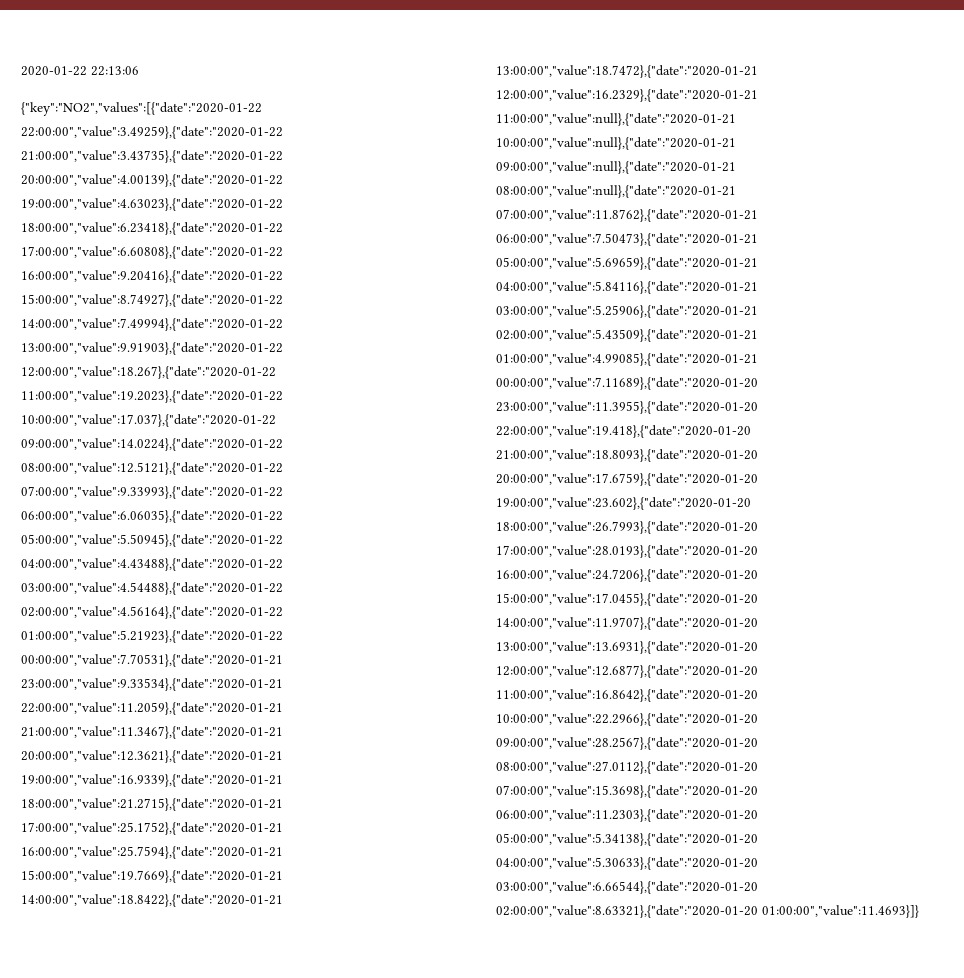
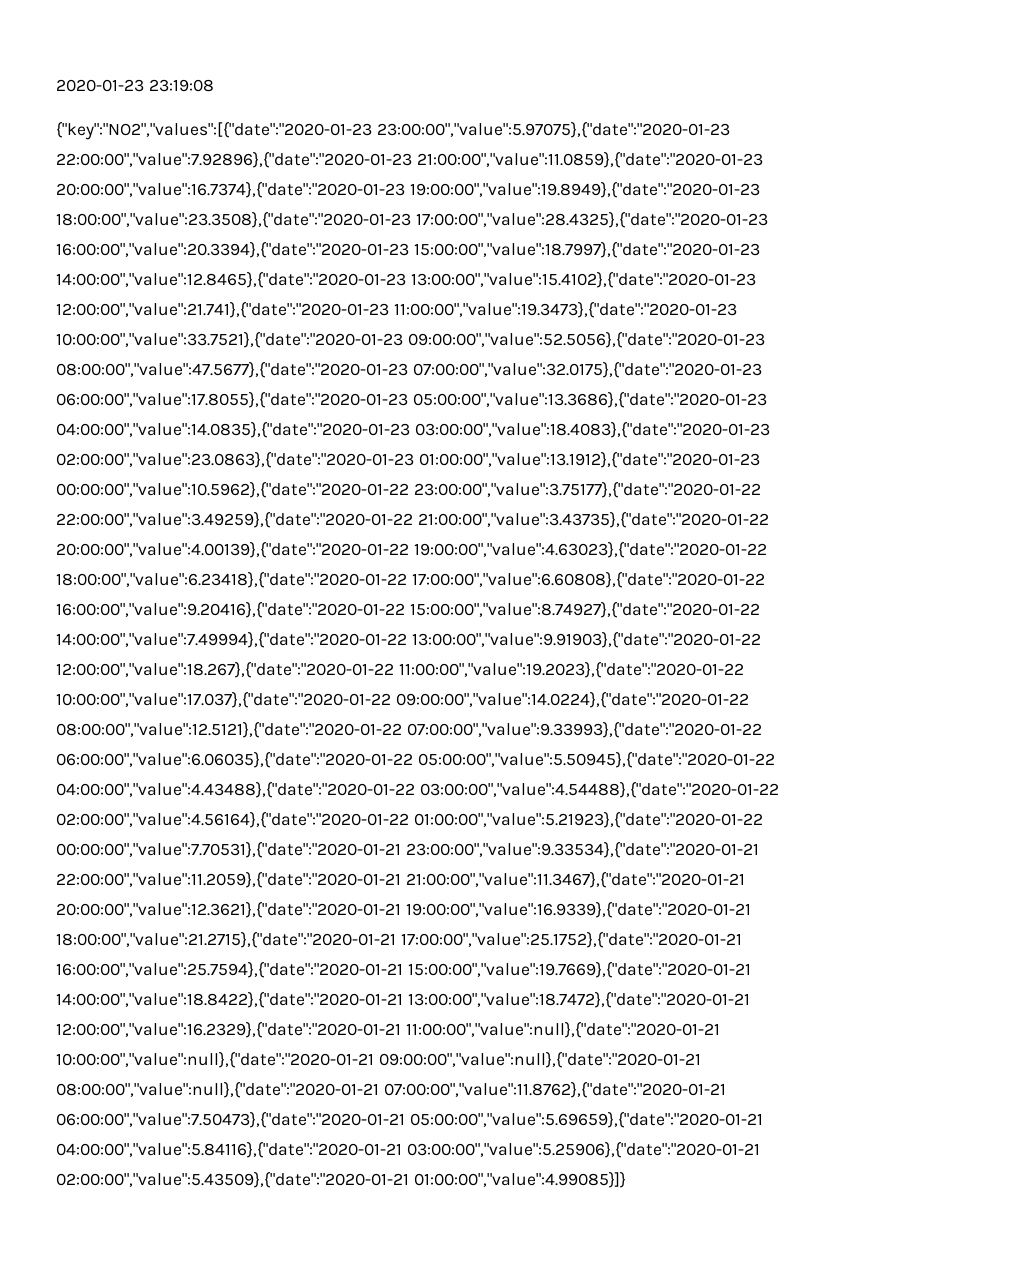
- 2020-01-22 22:13:06
- {"key":"NO2","values":[{"date":"2020-01-22 22:00:00","value":3.49259},{"date":"2020-01-22 21:00:00","value":3.43735},{"date":"2020-01-22 20:00:00","value":4.00139},{"date":"2020-01-22 19:00:00","value":4.63023},{"date":"2020-01-22 18:00:00","value":6.23418},{"date":"2020-01-22 17:00:00","value":6.60808},{"date":"2020-01-22 16:00:00","value":9.20416},{"date":"2020-01-22 15:00:00","value":8.74927},{"date":"2020-01-22 14:00:00","value":7.49994},{"date":"2020-01-22 13:00:00","value":9.91903},{"date":"2020-01-22 12:00:00","value":18.267},{"date":"2020-01-22 11:00:00","value":19.2023},{"date":"2020-01-22 10:00:00","value":17.037},{"date":"2020-01-22 09:00:00","value":14.0224},{"date":"2020-01-22 08:00:00","value":12.5121},{"date":"2020-01-22 07:00:00","value":9.33993},{"date":"2020-01-22 06:00:00","value":6.06035},{"date":"2020-01-22 05:00:00","value":5.50945},{"date":"2020-01-22 04:00:00","value":4.43488},{"date":"2020-01-22 03:00:00","value":4.54488},{"date":"2020-01-22 02:00:00","value":4.56164},{"date":"2020-01-22 01:00:00","value":5.21923},{"date":"2020-01-22 00:00:00","value":7.70531},{"date":"2020-01-21 23:00:00","value":9.33534},{"date":"2020-01-21 22:00:00","value":11.2059},{"date":"2020-01-21 21:00:00","value":11.3467},{"date":"2020-01-21 20:00:00","value":12.3621},{"date":"2020-01-21 19:00:00","value":16.9339},{"date":"2020-01-21 18:00:00","value":21.2715},{"date":"2020-01-21 17:00:00","value":25.1752},{"date":"2020-01-21 16:00:00","value":25.7594},{"date":"2020-01-21 15:00:00","value":19.7669},{"date":"2020-01-21 14:00:00","value":18.8422},{"date":"2020-01-21 13:00:00","value":18.7472},{"date":"2020-01-21 12:00:00","value":16.2329},{"date":"2020-01-21 11:00:00","value":null},{"date":"2020-01-21 10:00:00","value":null},{"date":"2020-01-21 09:00:00","value":null},{"date":"2020-01-21 08:00:00","value":null},{"date":"2020-01-21 07:00:00","value":11.8762},{"date":"2020-01-21 06:00:00","value":7.50473},{"date":"2020-01-21 05:00:00","value":5.69659},{"date":"2020-01-21 04:00:00","value":5.84116},{"date":"2020-01-21 03:00:00","value":5.25906},{"date":"2020-01-21 02:00:00","value":5.43509},{"date":"2020-01-21 01:00:00","value":4.99085},{"date":"2020-01-21 00:00:00","value":7.11689},{"date":"2020-01-20 23:00:00","value":11.3955},{"date":"2020-01-20 22:00:00","value":19.418},{"date":"2020-01-20 21:00:00","value":18.8093},{"date":"2020-01-20 20:00:00","value":17.6759},{"date":"2020-01-20 19:00:00","value":23.602},{"date":"2020-01-20 18:00:00","value":26.7993},{"date":"2020-01-20 17:00:00","value":28.0193},{"date":"2020-01-20 16:00:00","value":24.7206},{"date":"2020-01-20 15:00:00","value":17.0455},{"date":"2020-01-20 14:00:00","value":11.9707},{"date":"2020-01-20 13:00:00","value":13.6931},{"date":"2020-01-20 12:00:00","value":12.6877},{"date":"2020-01-20 11:00:00","value":16.8642},{"date":"2020-01-20 10:00:00","value":22.2966},{"date":"2020-01-20 09:00:00","value":28.2567},{"date":"2020-01-20 08:00:00","value":27.0112},{"date":"2020-01-20 07:00:00","value":15.3698},{"date":"2020-01-20 06:00:00","value":11.2303},{"date":"2020-01-20 05:00:00","value":5.34138},{"date":"2020-01-20 04:00:00","value":5.30633},{"date":"2020-01-20 03:00:00","value":6.66544},{"date":"2020-01-20 02:00:00","value":8.63321},{"date":"2020-01-20 01:00:00","value":11.4693}]}
+ 2020-01-23 23:19:08
+ {"key":"NO2","values":[{"date":"2020-01-23 23:00:00","value":5.97075},{"date":"2020-01-23 22:00:00","value":7.92896},{"date":"2020-01-23 21:00:00","value":11.0859},{"date":"2020-01-23 20:00:00","value":16.7374},{"date":"2020-01-23 19:00:00","value":19.8949},{"date":"2020-01-23 18:00:00","value":23.3508},{"date":"2020-01-23 17:00:00","value":28.4325},{"date":"2020-01-23 16:00:00","value":20.3394},{"date":"2020-01-23 15:00:00","value":18.7997},{"date":"2020-01-23 14:00:00","value":12.8465},{"date":"2020-01-23 13:00:00","value":15.4102},{"date":"2020-01-23 12:00:00","value":21.741},{"date":"2020-01-23 11:00:00","value":19.3473},{"date":"2020-01-23 10:00:00","value":33.7521},{"date":"2020-01-23 09:00:00","value":52.5056},{"date":"2020-01-23 08:00:00","value":47.5677},{"date":"2020-01-23 07:00:00","value":32.0175},{"date":"2020-01-23 06:00:00","value":17.8055},{"date":"2020-01-23 05:00:00","value":13.3686},{"date":"2020-01-23 04:00:00","value":14.0835},{"date":"2020-01-23 03:00:00","value":18.4083},{"date":"2020-01-23 02:00:00","value":23.0863},{"date":"2020-01-23 01:00:00","value":13.1912},{"date":"2020-01-23 00:00:00","value":10.5962},{"date":"2020-01-22 23:00:00","value":3.75177},{"date":"2020-01-22 22:00:00","value":3.49259},{"date":"2020-01-22 21:00:00","value":3.43735},{"date":"2020-01-22 20:00:00","value":4.00139},{"date":"2020-01-22 19:00:00","value":4.63023},{"date":"2020-01-22 18:00:00","value":6.23418},{"date":"2020-01-22 17:00:00","value":6.60808},{"date":"2020-01-22 16:00:00","value":9.20416},{"date":"2020-01-22 15:00:00","value":8.74927},{"date":"2020-01-22 14:00:00","value":7.49994},{"date":"2020-01-22 13:00:00","value":9.91903},{"date":"2020-01-22 12:00:00","value":18.267},{"date":"2020-01-22 11:00:00","value":19.2023},{"date":"2020-01-22 10:00:00","value":17.037},{"date":"2020-01-22 09:00:00","value":14.0224},{"date":"2020-01-22 08:00:00","value":12.5121},{"date":"2020-01-22 07:00:00","value":9.33993},{"date":"2020-01-22 06:00:00","value":6.06035},{"date":"2020-01-22 05:00:00","value":5.50945},{"date":"2020-01-22 04:00:00","value":4.43488},{"date":"2020-01-22 03:00:00","value":4.54488},{"date":"2020-01-22 02:00:00","value":4.56164},{"date":"2020-01-22 01:00:00","value":5.21923},{"date":"2020-01-22 00:00:00","value":7.70531},{"date":"2020-01-21 23:00:00","value":9.33534},{"date":"2020-01-21 22:00:00","value":11.2059},{"date":"2020-01-21 21:00:00","value":11.3467},{"date":"2020-01-21 20:00:00","value":12.3621},{"date":"2020-01-21 19:00:00","value":16.9339},{"date":"2020-01-21 18:00:00","value":21.2715},{"date":"2020-01-21 17:00:00","value":25.1752},{"date":"2020-01-21 16:00:00","value":25.7594},{"date":"2020-01-21 15:00:00","value":19.7669},{"date":"2020-01-21 14:00:00","value":18.8422},{"date":"2020-01-21 13:00:00","value":18.7472},{"date":"2020-01-21 12:00:00","value":16.2329},{"date":"2020-01-21 11:00:00","value":null},{"date":"2020-01-21 10:00:00","value":null},{"date":"2020-01-21 09:00:00","value":null},{"date":"2020-01-21 08:00:00","value":null},{"date":"2020-01-21 07:00:00","value":11.8762},{"date":"2020-01-21 06:00:00","value":7.50473},{"date":"2020-01-21 05:00:00","value":5.69659},{"date":"2020-01-21 04:00:00","value":5.84116},{"date":"2020-01-21 03:00:00","value":5.25906},{"date":"2020-01-21 02:00:00","value":5.43509},{"date":"2020-01-21 01:00:00","value":4.99085}]}

